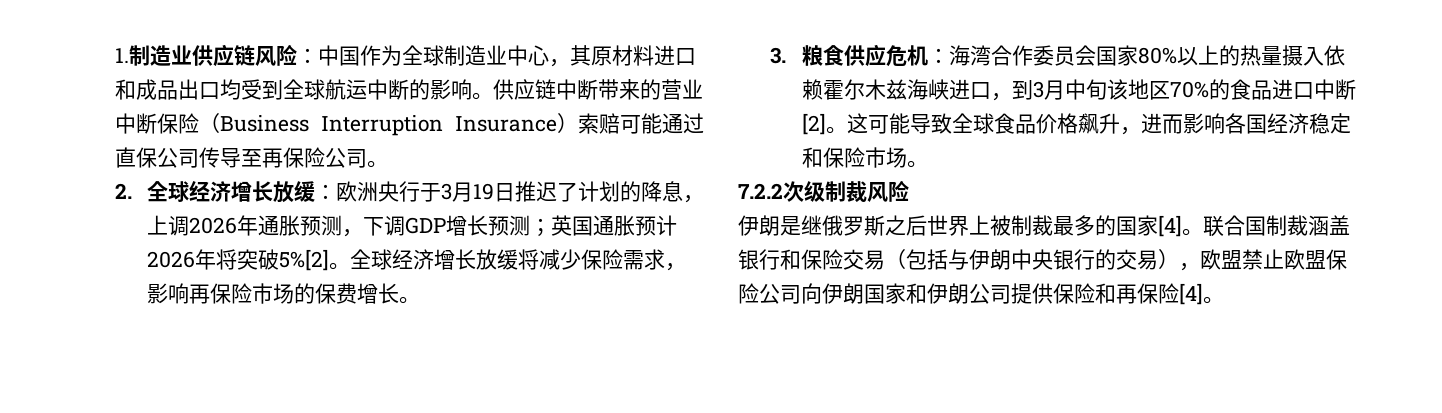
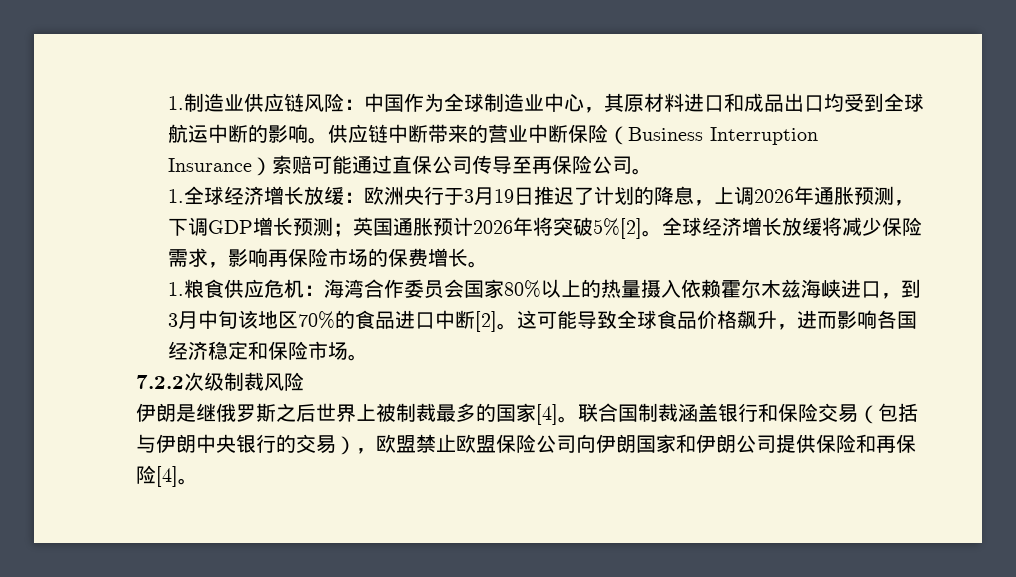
- 2.全球经济增长放缓：欧洲央行于3月19日推迟了计划的降息，上调2026年通胀预测，下调GDP增长预测；英国通胀预计2026年将突破5%[2]。
+ 1.全球经济增长放缓：欧洲央行于3月19日推迟了计划的降息，上调2026年通胀预测，下调GDP增长预测；英国通胀预计2026年将突破5%[2]。
- 3.粮食供应危机：海湾合作委员会国家80%以上的热量摄入依赖霍尔木兹海峡进口，到3月中旬该地区70%的食品进口中断[2]。
+ 1.粮食供应危机：海湾合作委员会国家80%以上的热量摄入依赖霍尔木兹海峡进口，到3月中旬该地区70%的食品进口中断[2]。

